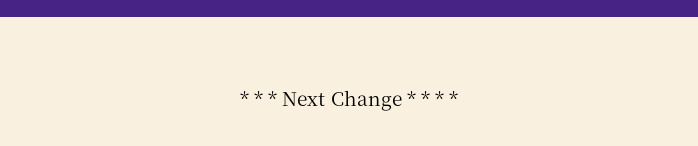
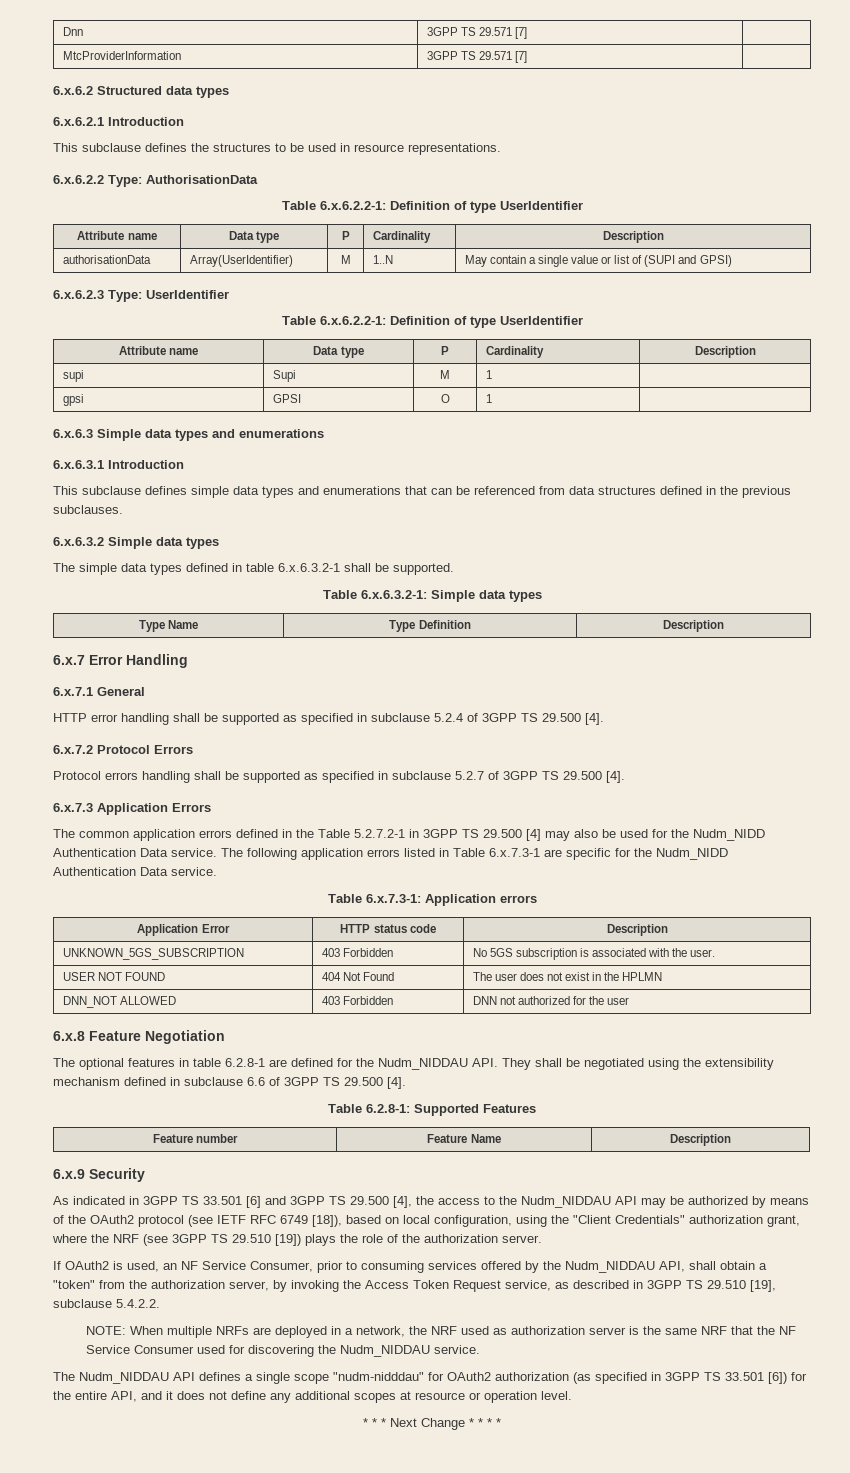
+ Dnn | 3GPP TS 29.571 [7] |
+ MtcProviderInformation | 3GPP TS 29.571 [7] |
+ 6.x.6.2 Structured data types
+ 6.x.6.2.1 Introduction
+ This subclause defines the structures to be used in resource representations.
+ 6.x.6.2.2 Type: AuthorisationData
+ Table 6.x.6.2.2-1: Definition of type UserIdentifier
+ Attribute name | Data type | P | Cardinality | Description
+ authorisationData | Array(UserIdentifier) | M | 1..N | May contain a single value or list of (SUPI and GPSI)
+ 6.x.6.2.3 Type: UserIdentifier
+ Table 6.x.6.2.2-1: Definition of type UserIdentifier
+ Attribute name | Data type | P | Cardinality | Description
+ supi | Supi | M | 1 |
+ gpsi | GPSI | O | 1 |
+ 6.x.6.3 Simple data types and enumerations
+ 6.x.6.3.1 Introduction
+ This subclause defines simple data types and enumerations that can be referenced from data structures defined in the previous subclauses.
+ 6.x.6.3.2 Simple data types
+ The simple data types defined in table 6.x.6.3.2-1 shall be supported.
+ Table 6.x.6.3.2-1: Simple data types
+ Type Name | Type Definition | Description
+ 6.x.7 Error Handling
+ 6.x.7.1 General
+ HTTP error handling shall be supported as specified in subclause 5.2.4 of 3GPP TS 29.500 [4].
+ 6.x.7.2 Protocol Errors
+ Protocol errors handling shall be supported as specified in subclause 5.2.7 of 3GPP TS 29.500 [4].
+ 6.x.7.3 Application Errors
+ The common application errors defined in the Table 5.2.7.2-1 in 3GPP TS 29.500 [4] may also be used for the Nudm_NIDD Authentication Data service. The following application errors listed in Table 6.x.7.3-1 are specific for the Nudm_NIDD Authentication Data service.
+ Table 6.x.7.3-1: Application errors
+ Application Error | HTTP status code | Description
+ UNKNOWN_5GS_SUBSCRIPTION | 403 Forbidden | No 5GS subscription is associated with the user.
+ USER NOT FOUND | 404 Not Found | The user does not exist in the HPLMN
+ DNN_NOT ALLOWED | 403 Forbidden | DNN not authorized for the user
+ 6.x.8 Feature Negotiation
+ The optional features in table 6.2.8-1 are defined for the Nudm_NIDDAU API. They shall be negotiated using the extensibility mechanism defined in subclause 6.6 of 3GPP TS 29.500 [4].
+ Table 6.2.8-1: Supported Features
+ Feature number | Feature Name | Description
+ 6.x.9 Security
+ As indicated in 3GPP TS 33.501 [6] and 3GPP TS 29.500 [4], the access to the Nudm_NIDDAU API may be authorized by means of the OAuth2 protocol (see IETF RFC 6749 [18]), based on local configuration, using the "Client Credentials" authorization grant, where the NRF (see 3GPP TS 29.510 [19]) plays the role of the authorization server.
+ If OAuth2 is used, an NF Service Consumer, prior to consuming services offered by the Nudm_NIDDAU API, shall obtain a "token" from the authorization server, by invoking the Access Token Request service, as described in 3GPP TS 29.510 [19], subclause 5.4.2.2.
+ NOTE: When multiple NRFs are deployed in a network, the NRF used as authorization server is the same NRF that the NF Service Consumer used for discovering the Nudm_NIDDAU service.
+ The Nudm_NIDDAU API defines a single scope "nudm-nidddau" for OAuth2 authorization (as specified in 3GPP TS 33.501 [6]) for the entire API, and it does not define any additional scopes at resource or operation level.

